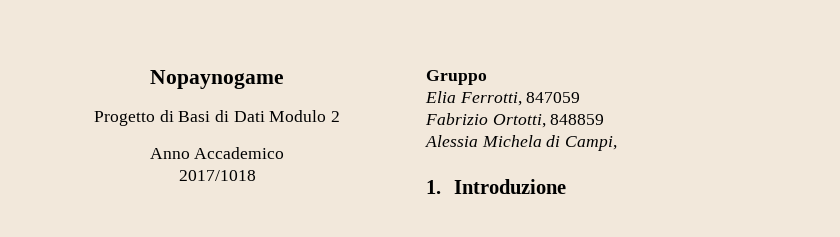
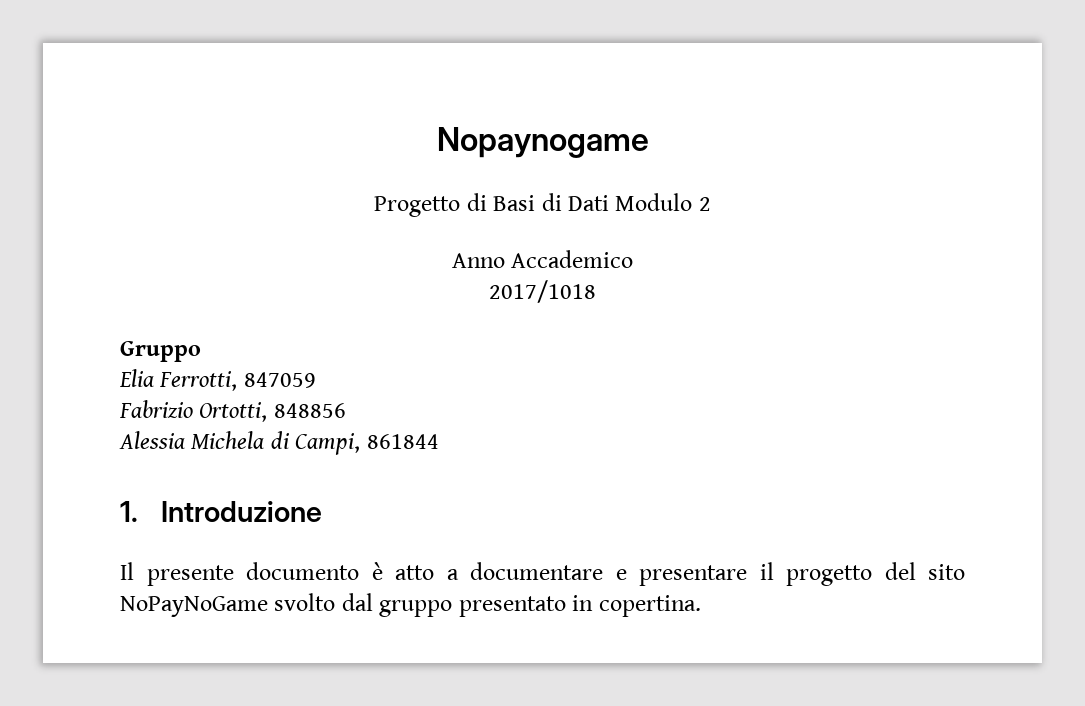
- Fabrizio Ortotti, 848859
+ Fabrizio Ortotti, 848856
- Alessia Michela di Campi,
+ Alessia Michela di Campi, 861844
+ Il presente documento è atto a documentare e presentare il progetto del sito NoPayNoGame svolto dal gruppo presentato in copertina.

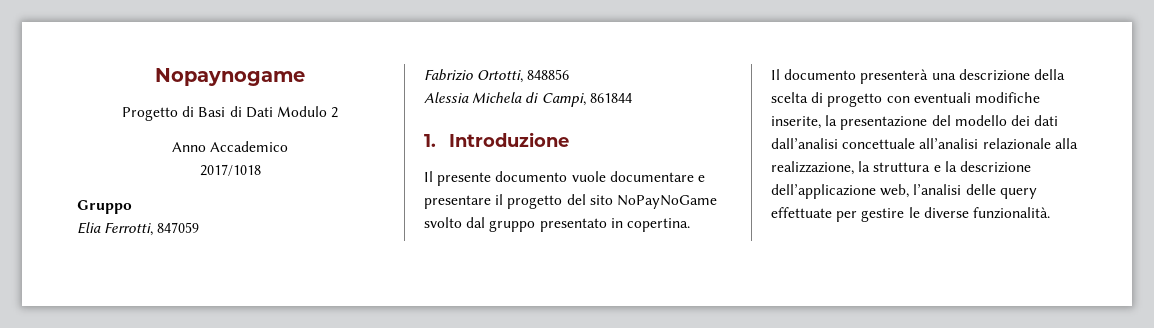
- Il presente documento è atto a documentare e presentare il progetto del sito NoPayNoGame svolto dal gruppo presentato in copertina.
+ Il presente documento vuole documentare e presentare il progetto del sito NoPayNoGame svolto dal gruppo presentato in copertina.
+ Il documento presenterà una descrizione della scelta di progetto con eventuali modifiche inserite, la presentazione del modello dei dati dall’analisi concettuale all’analisi relazionale alla realizzazione, la struttura e la descrizione dell’applicazione web, l’analisi delle query effettuate per gestire le diverse funzionalità.

